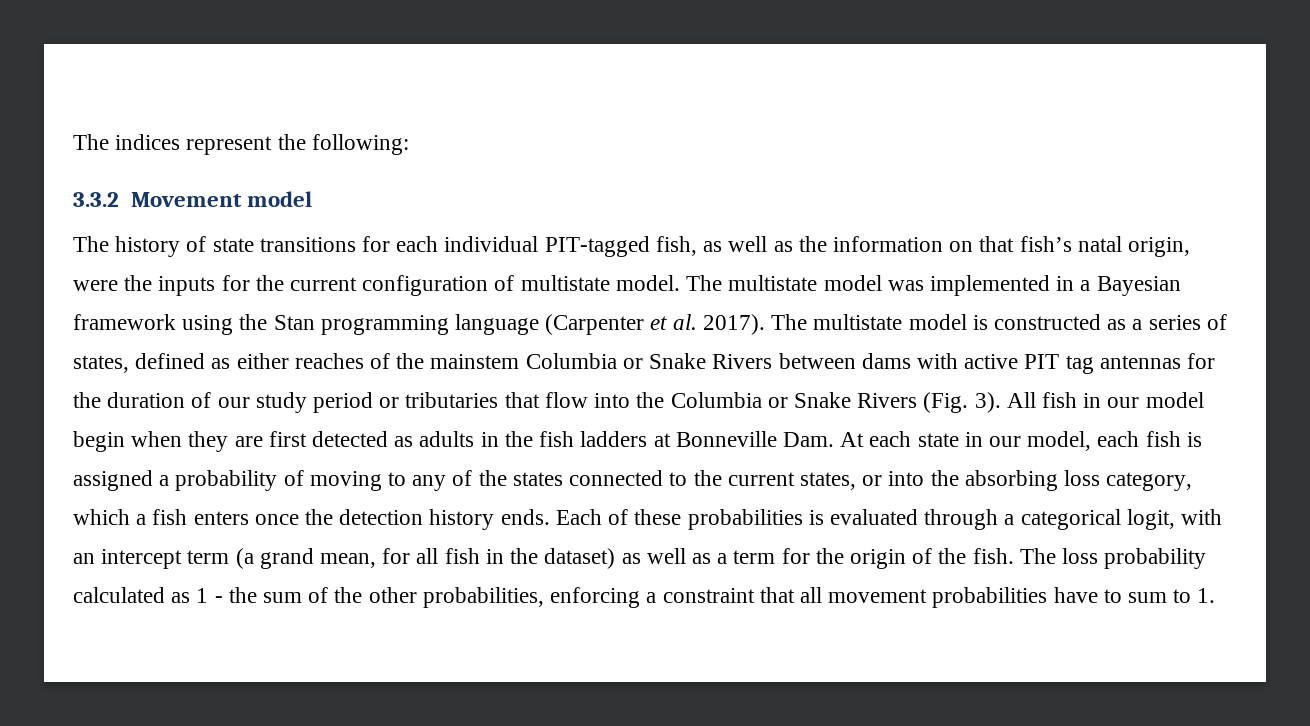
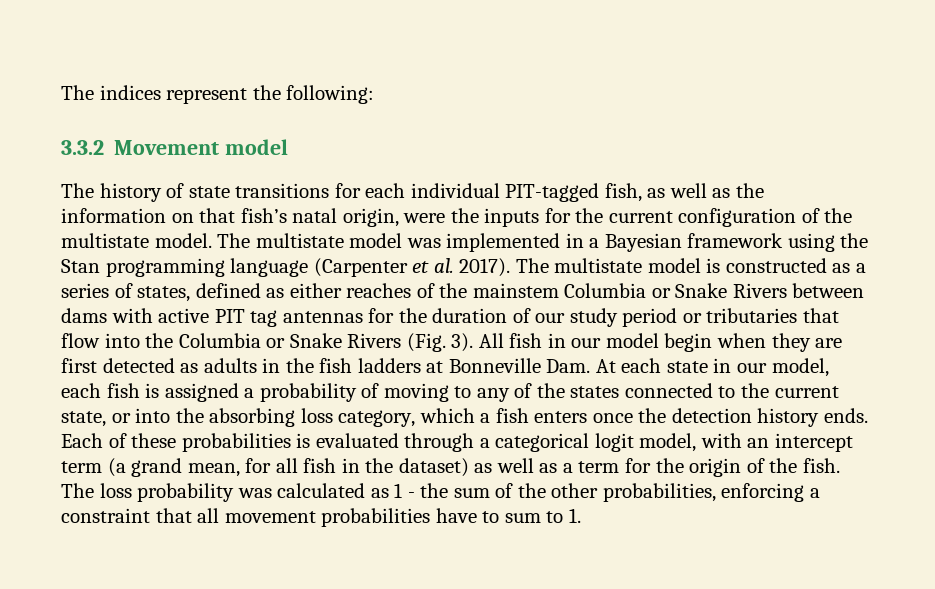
- The history of state transitions for each individual PIT-tagged fish, as well as the information on that fish’s natal origin, were the inputs for the current configuration of multistate model.
+ The history of state transitions for each individual PIT-tagged fish, as well as the information on that fish’s natal origin, were the inputs for the current configuration of the multistate model.
- All fish in our model begin when they are first detected as adults in the fish ladders at Bonneville Dam. At each state in our model, each fish is assigned a probability of moving to any of the states connected to the current states, or into the absorbing loss category, which a fish enters once the detection history ends.
+ All fish in our model begin when they are first detected as adults in the fish ladders at Bonneville Dam. At each state in our model, each fish is assigned a probability of moving to any of the states connected to the current state, or into the absorbing loss category, which a fish enters once the detection history ends.
- Each of these probabilities is evaluated through a categorical logit, with an intercept term (a grand mean, for all fish in the dataset) as well as a term for the origin of the fish.
+ Each of these probabilities is evaluated through a categorical logit model, with an intercept term (a grand mean, for all fish in the dataset) as well as a term for the origin of the fish.
- The loss probability calculated as 1 - the sum of the other probabilities, enforcing a constraint that all movement probabilities have to sum to 1.
+ The loss probability was calculated as 1 - the sum of the other probabilities, enforcing a constraint that all movement probabilities have to sum to 1.

